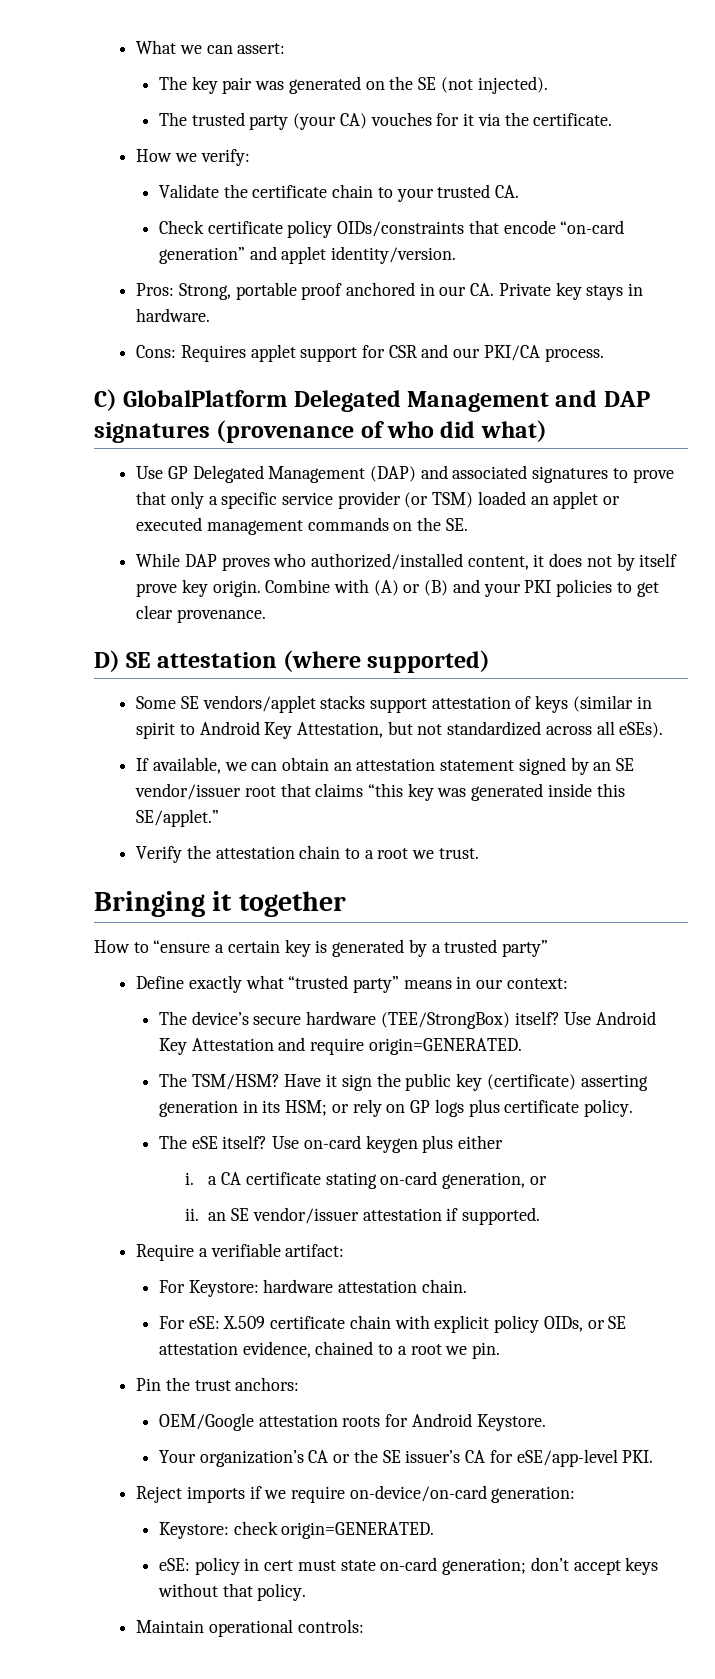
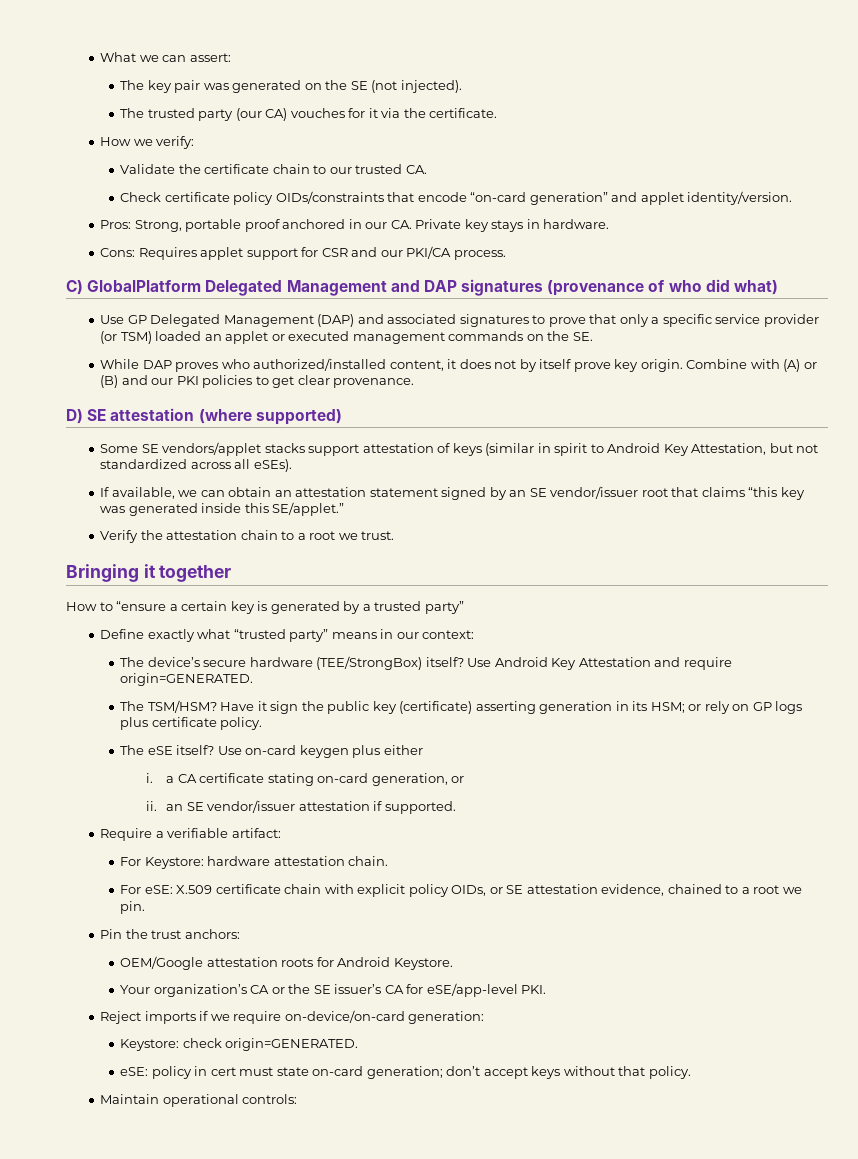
- The trusted party (your CA) vouches for it via the certificate.
+ The trusted party (our CA) vouches for it via the certificate.
- Validate the certificate chain to your trusted CA.
+ Validate the certificate chain to our trusted CA.
- Combine with (A) or (B) and your PKI policies to get clear provenance.
+ Combine with (A) or (B) and our PKI policies to get clear provenance.

